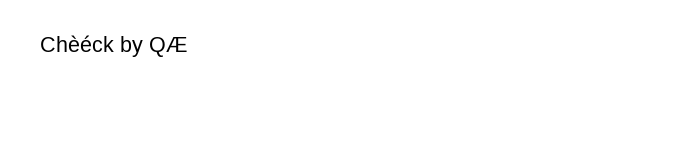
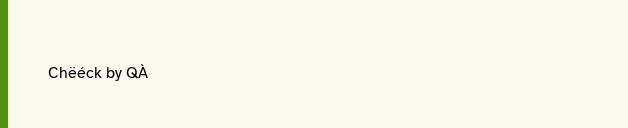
- Chèéck by QÆ
+ Chëéck by QÀ

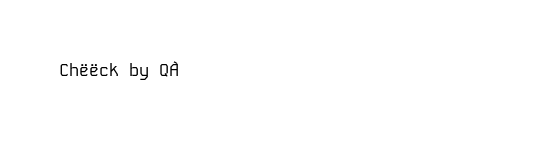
- Chëéck by QÀ
+ Chëëck by QÀ

